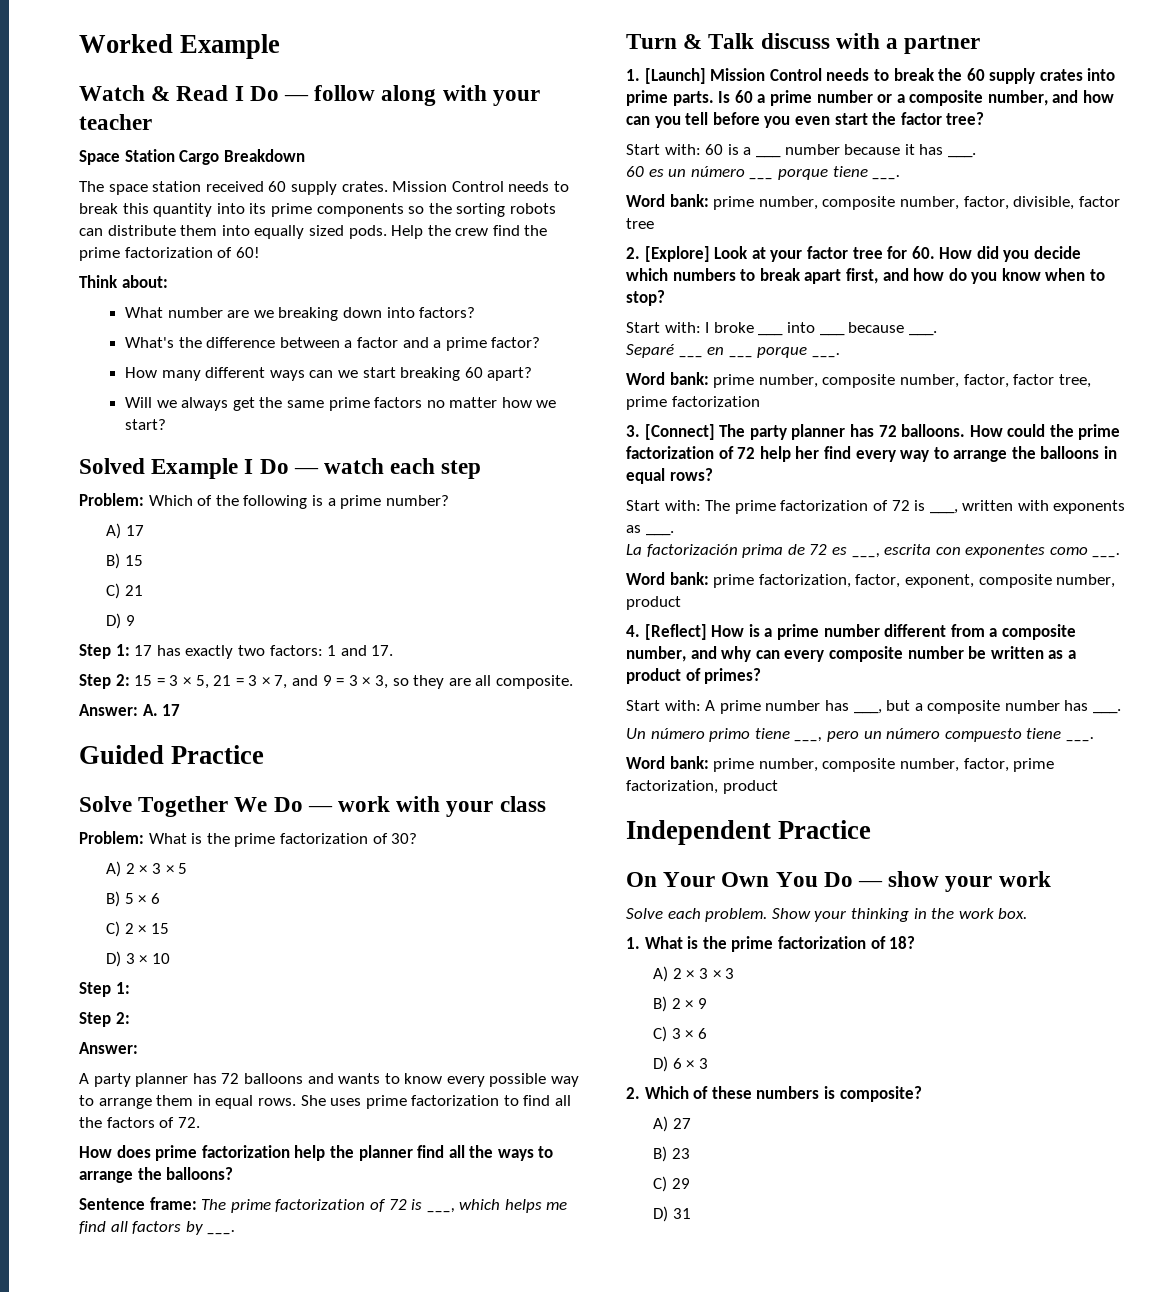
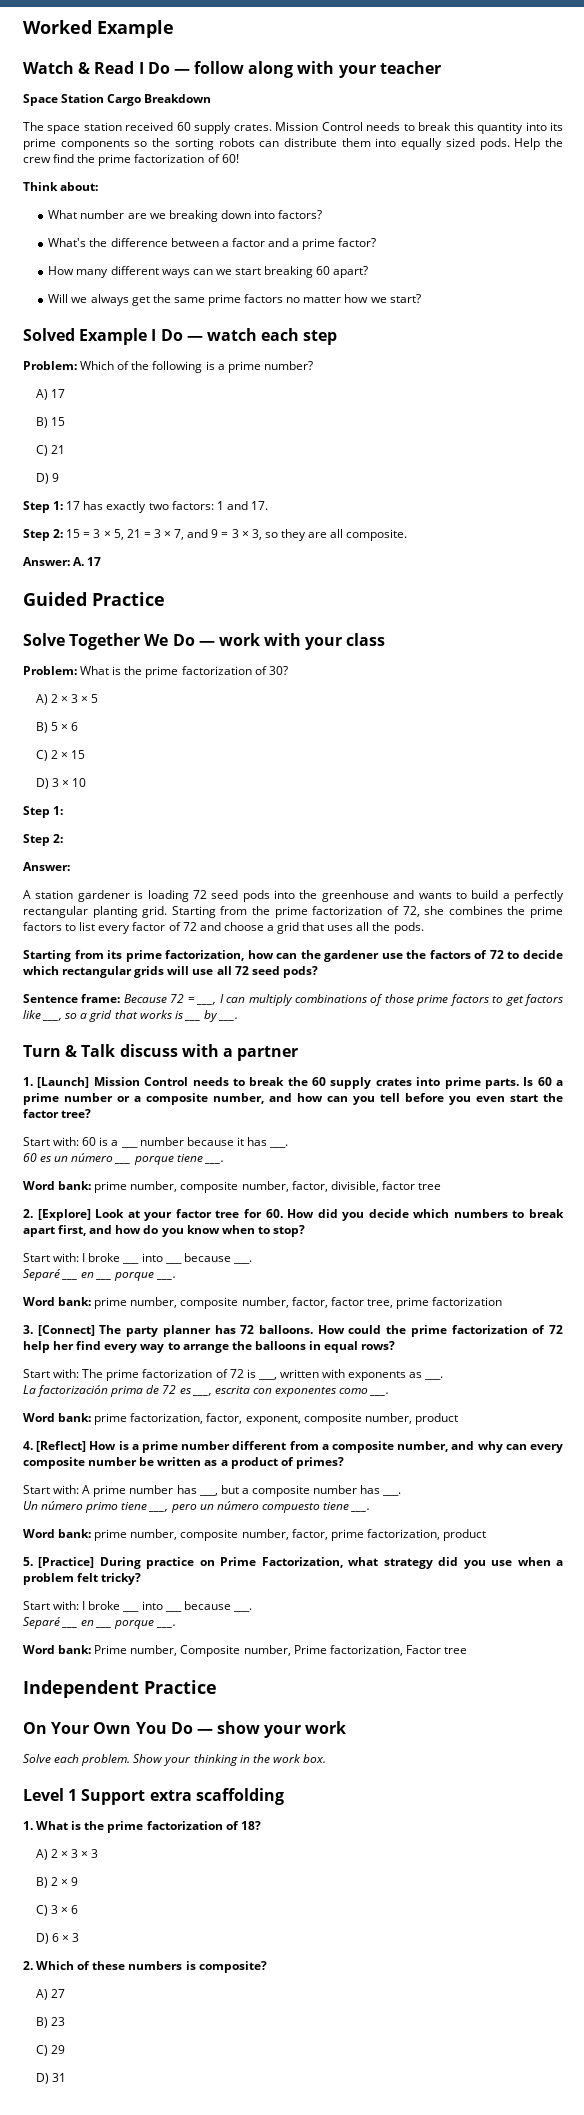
- A party planner has 72 balloons and wants to know every possible way to arrange them in equal rows. She uses prime factorization to find all the factors of 72.
- How does prime factorization help the planner find all the ways to arrange the balloons?
- Sentence frame: The prime factorization of 72 is ___, which helps me find all factors by ___.
+ A station gardener is loading 72 seed pods into the greenhouse and wants to build a perfectly rectangular planting grid. Starting from the prime factorization of 72, she combines the prime factors to list every factor of 72 and choose a grid that uses all the pods.
+ Starting from its prime factorization, how can the gardener use the factors of 72 to decide which rectangular grids will use all 72 seed pods?
+ Sentence frame: Because 72 = ___, I can multiply combinations of those prime factors to get factors like ___, so a grid that works is ___ by ___.
+ 5. [Practice] During practice on Prime Factorization, what strategy did you use when a problem felt tricky?
+ Start with: I broke ___ into ___ because ___.
+ Separé ___ en ___ porque ___.
+ Word bank: Prime number, Composite number, Prime factorization, Factor tree
+ Level 1 Support extra scaffolding

